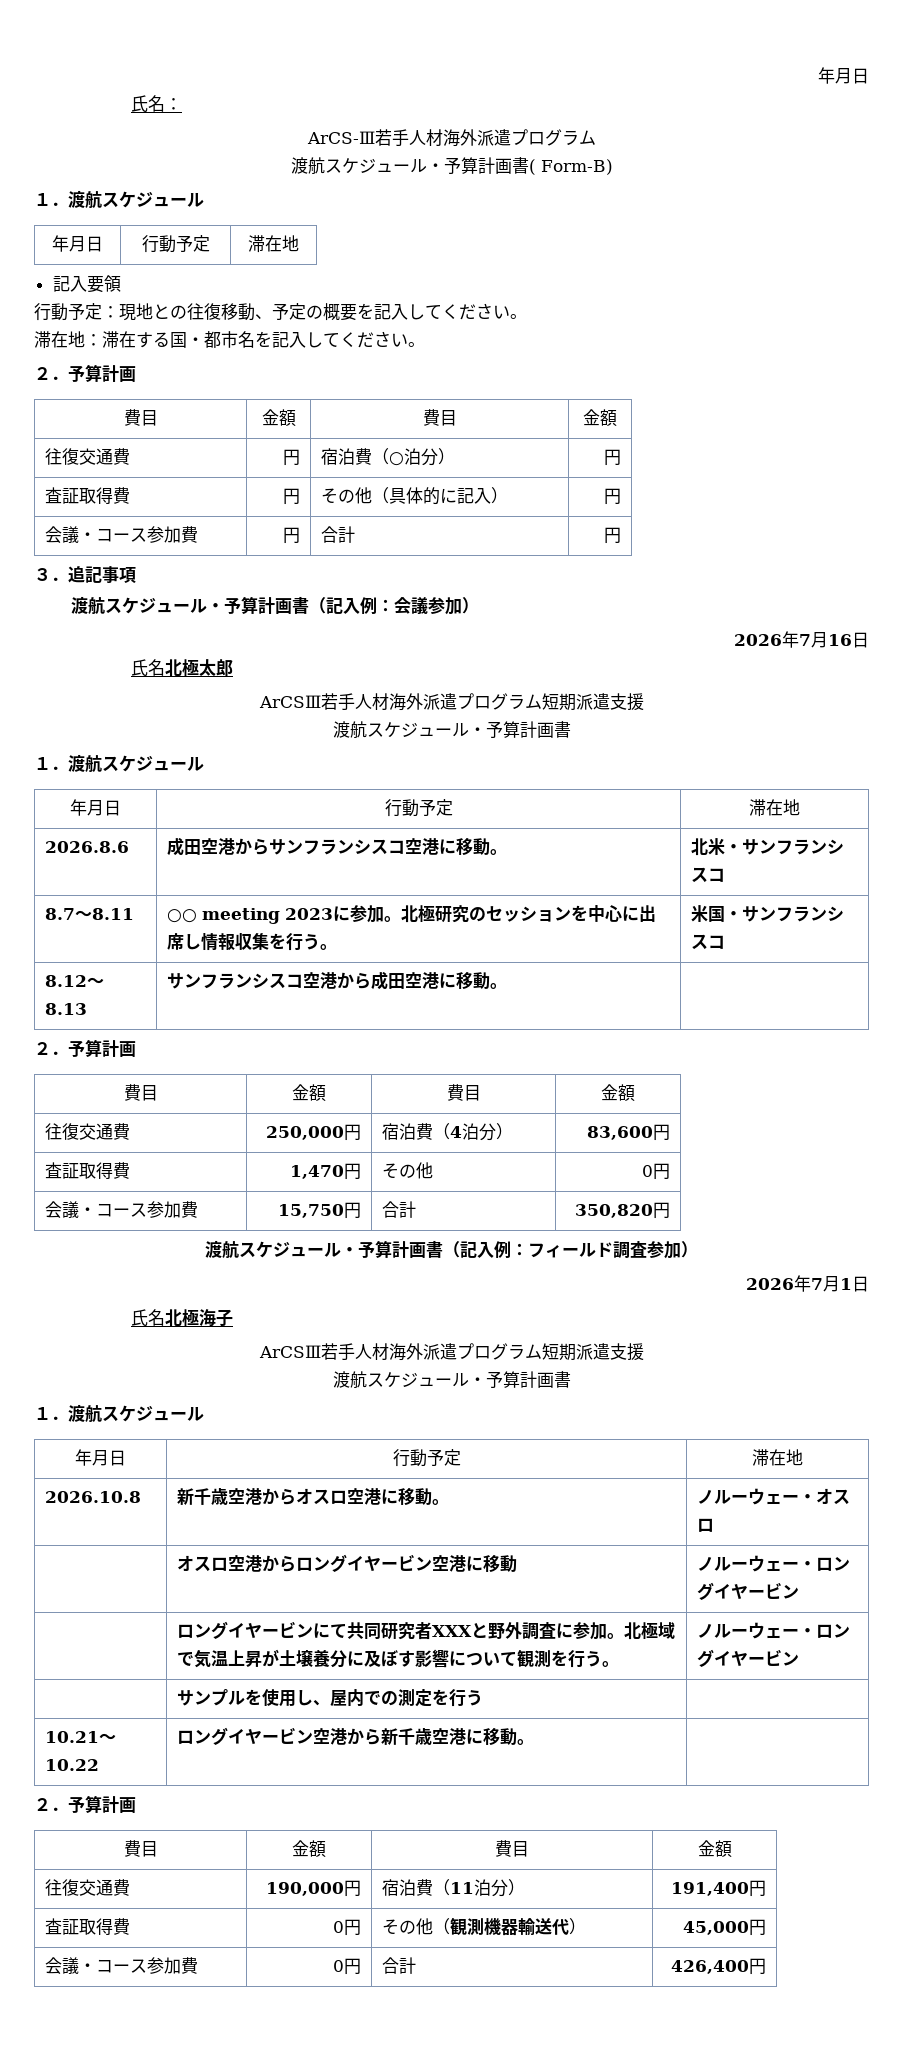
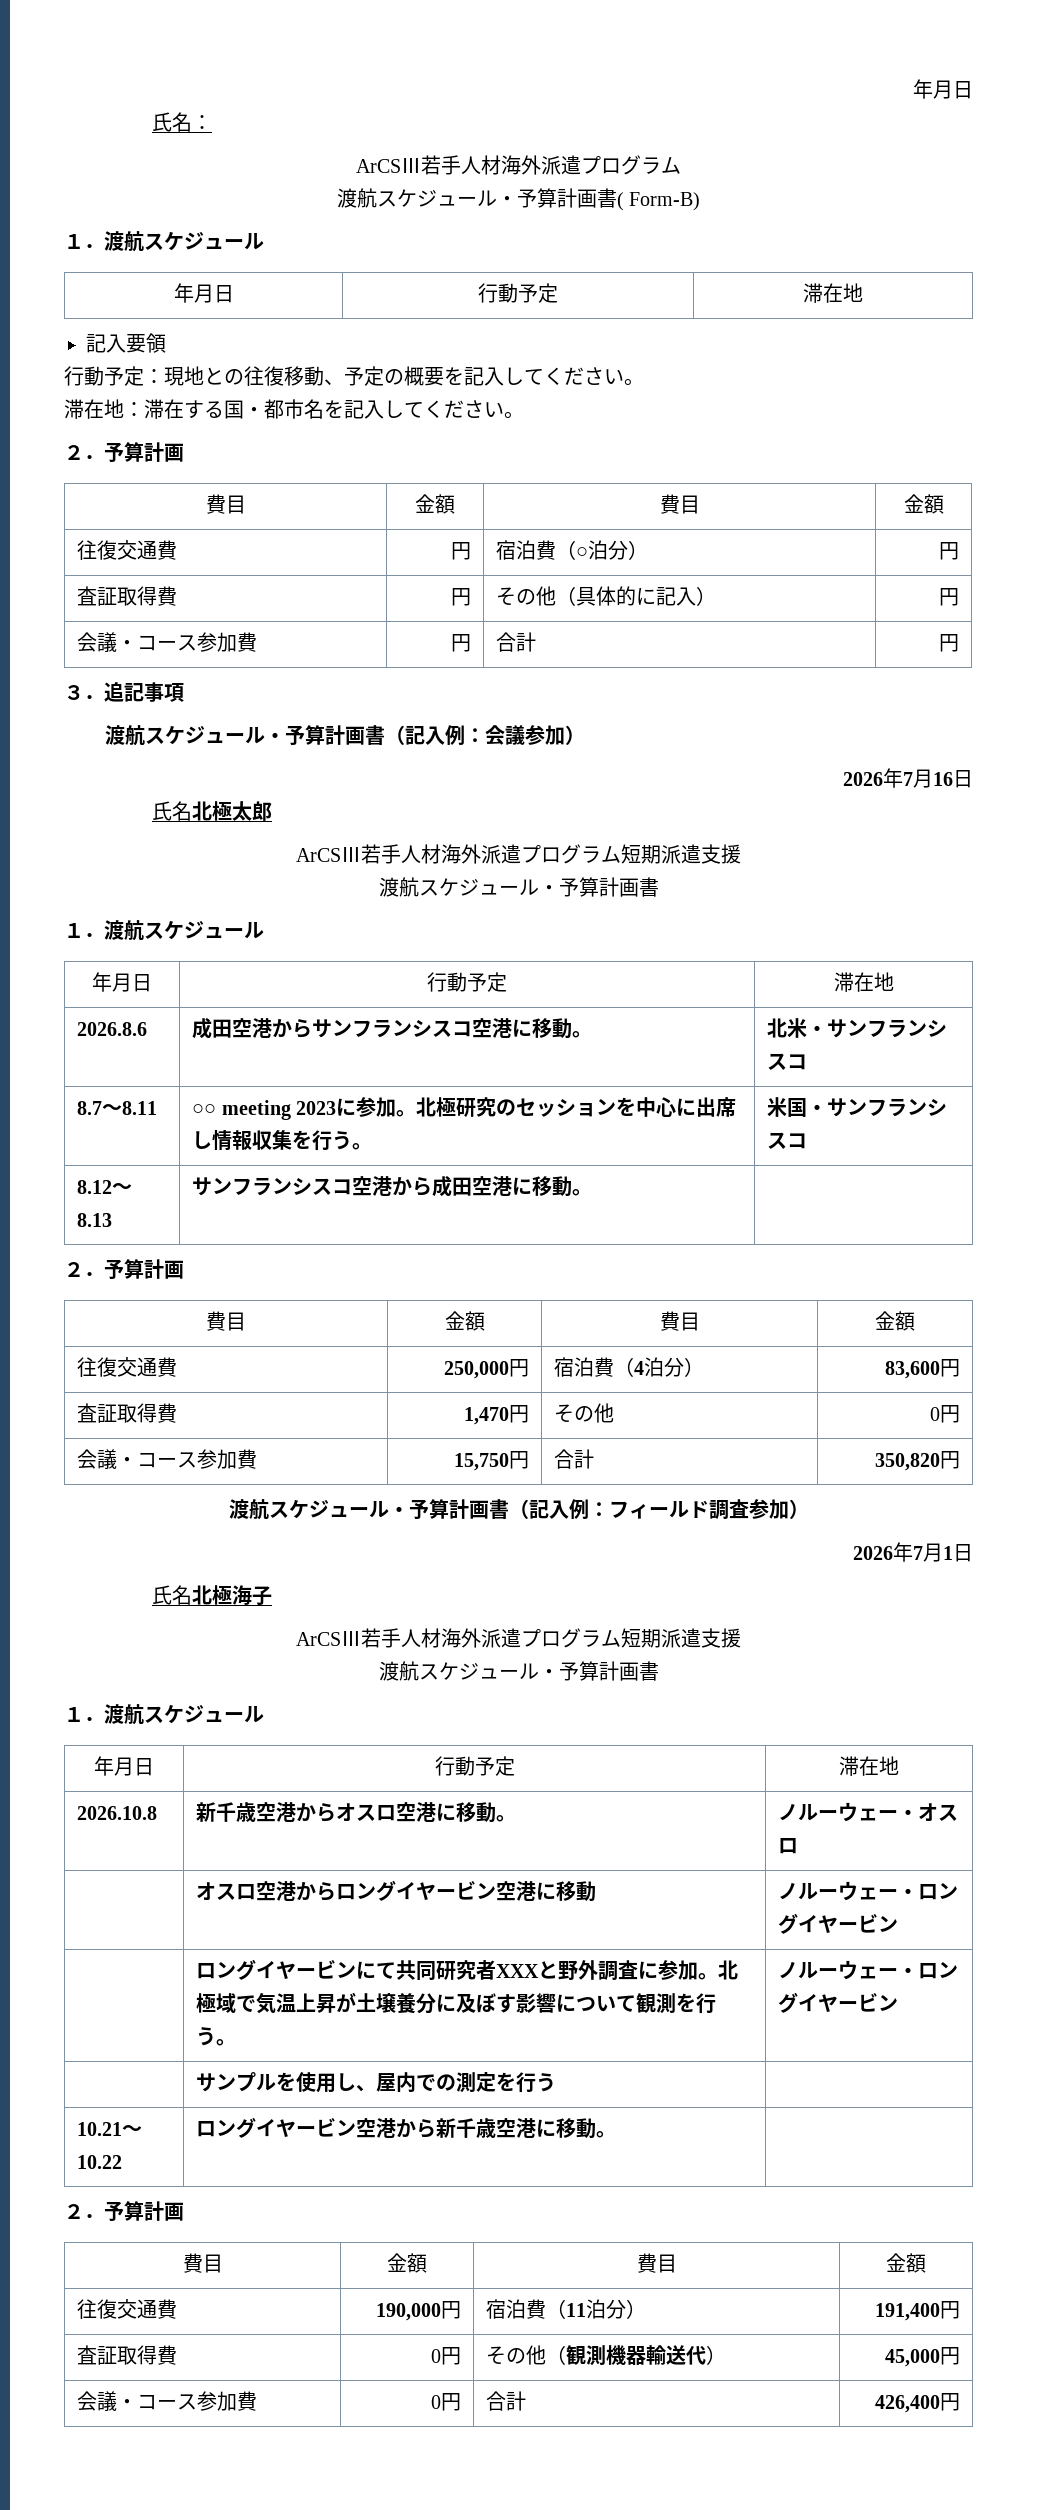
  氏名：
- ArCS-Ⅲ若手人材海外派遣プログラム
+ ArCSⅢ若手人材海外派遣プログラム

